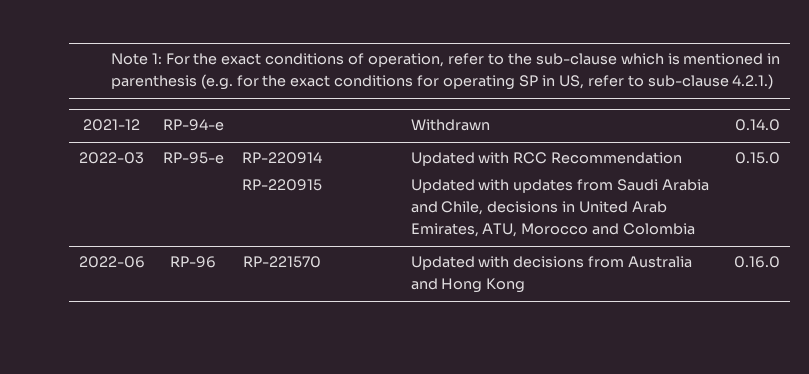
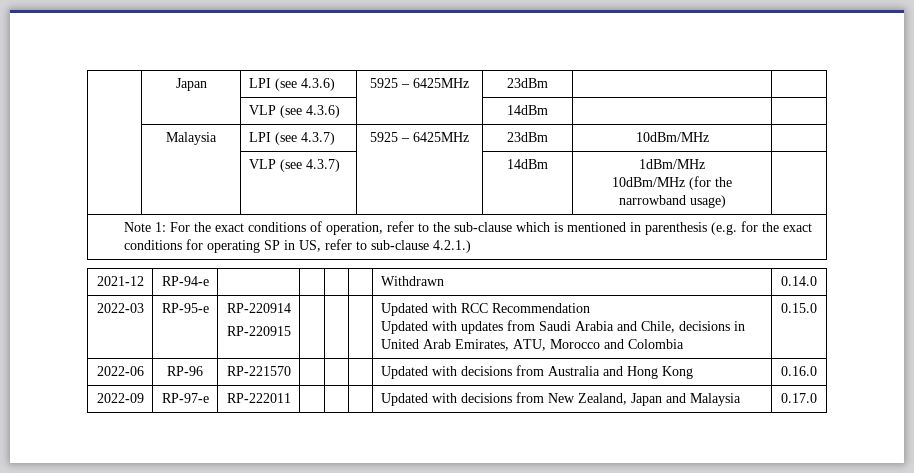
+ | Japan | LPI (see 4.3.6) | 5925 – 6425MHz | 23dBm | |
+ | | VLP (see 4.3.6) | | 14dBm | |
+ | Malaysia | LPI (see 4.3.7) | 5925 – 6425MHz | 23dBm | 10dBm/MHz |
+ | | VLP (see 4.3.7) | | 14dBm | 1dBm/MHz
+ 10dBm/MHz (for the narrowband usage) |
+ 2022-09 | RP-97-e | RP-222011 | | | | Updated with decisions from New Zealand, Japan and Malaysia | 0.17.0

